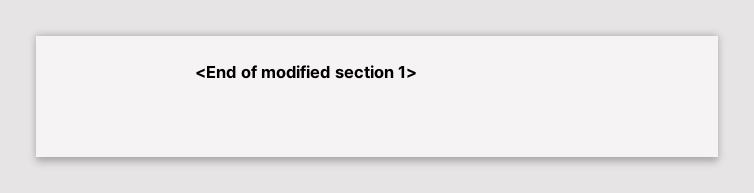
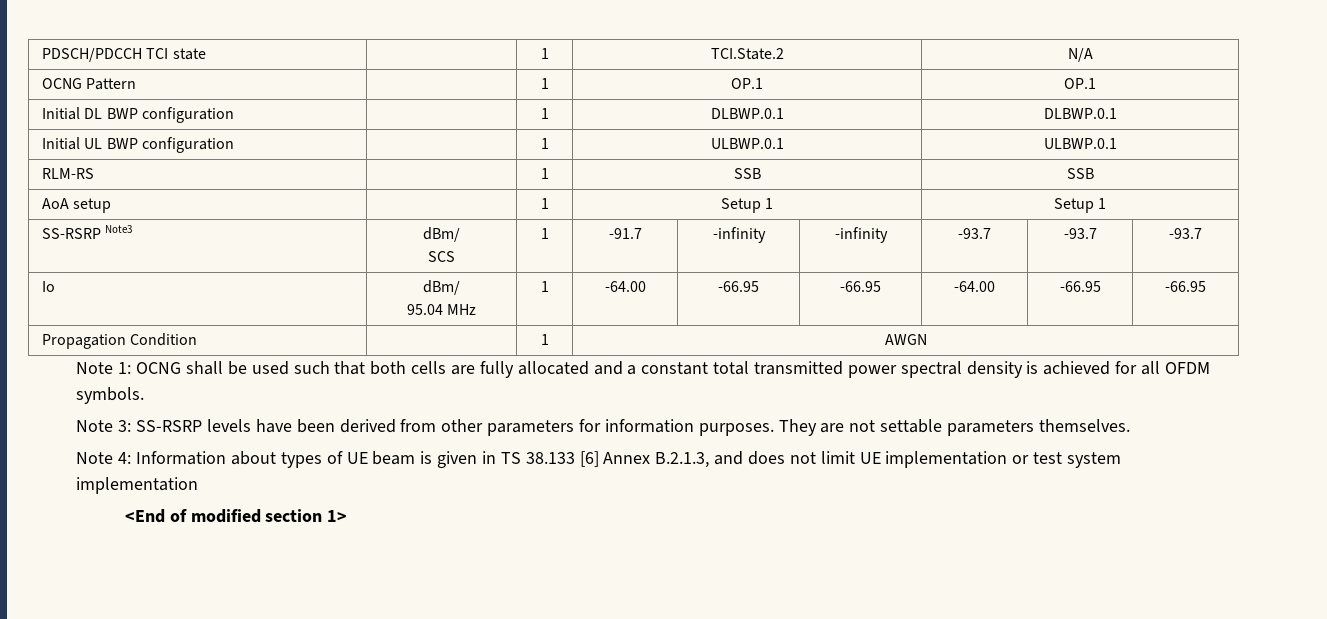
+ PDSCH/PDCCH TCI state | | 1 | TCI.State.2 | N/A
+ OCNG Pattern | | 1 | OP.1 | OP.1
+ Initial DL BWP configuration | | 1 | DLBWP.0.1 | DLBWP.0.1
+ Initial UL BWP configuration | | 1 | ULBWP.0.1 | ULBWP.0.1
+ RLM-RS | | 1 | SSB | SSB
+ AoA setup | | 1 | Setup 1 | Setup 1
+ SS-RSRP Note3 | dBm/
+ SCS | 1 | -91.7 | -infinity | -infinity | -93.7 | -93.7 | -93.7
+ Io | dBm/
+ 95.04 MHz | 1 | -64.00 | -66.95 | -66.95 | -64.00 | -66.95 | -66.95
+ Propagation Condition | | 1 | AWGN
+ Note 1: OCNG shall be used such that both cells are fully allocated and a constant total transmitted power spectral density is achieved for all OFDM symbols.
+ Note 3: SS-RSRP levels have been derived from other parameters for information purposes. They are not settable parameters themselves.
+ Note 4: Information about types of UE beam is given in TS 38.133 [6] Annex B.2.1.3, and does not limit UE implementation or test system implementation

